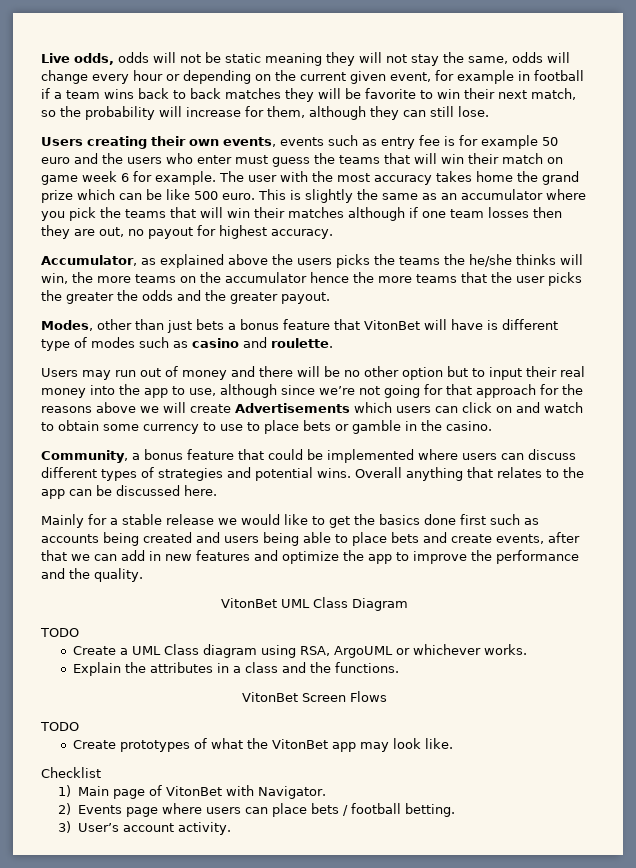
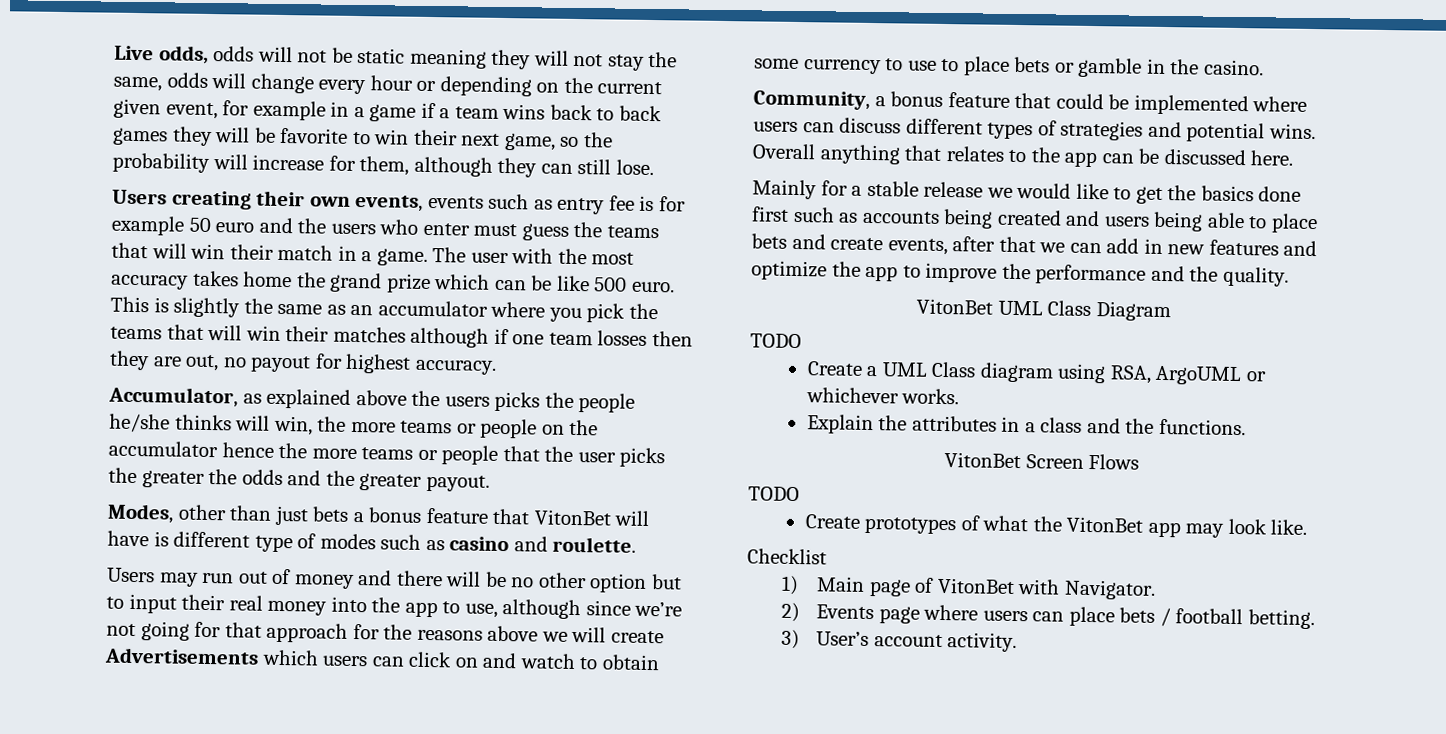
- Live odds, odds will not be static meaning they will not stay the same, odds will change every hour or depending on the current given event, for example in football if a team wins back to back matches they will be favorite to win their next match, so the probability will increase for them, although they can still lose.
+ Live odds, odds will not be static meaning they will not stay the same, odds will change every hour or depending on the current given event, for example in a game if a team wins back to back games they will be favorite to win their next game, so the probability will increase for them, although they can still lose.
- Users creating their own events, events such as entry fee is for example 50 euro and the users who enter must guess the teams that will win their match on game week 6 for example.
+ Users creating their own events, events such as entry fee is for example 50 euro and the users who enter must guess the teams that will win their match in a game.
- Accumulator, as explained above the users picks the teams the he/she thinks will win, the more teams on the accumulator hence the more teams that the user picks the greater the odds and the greater payout.
+ Accumulator, as explained above the users picks the people he/she thinks will win, the more teams or people on the accumulator hence the more teams or people that the user picks the greater the odds and the greater payout.

